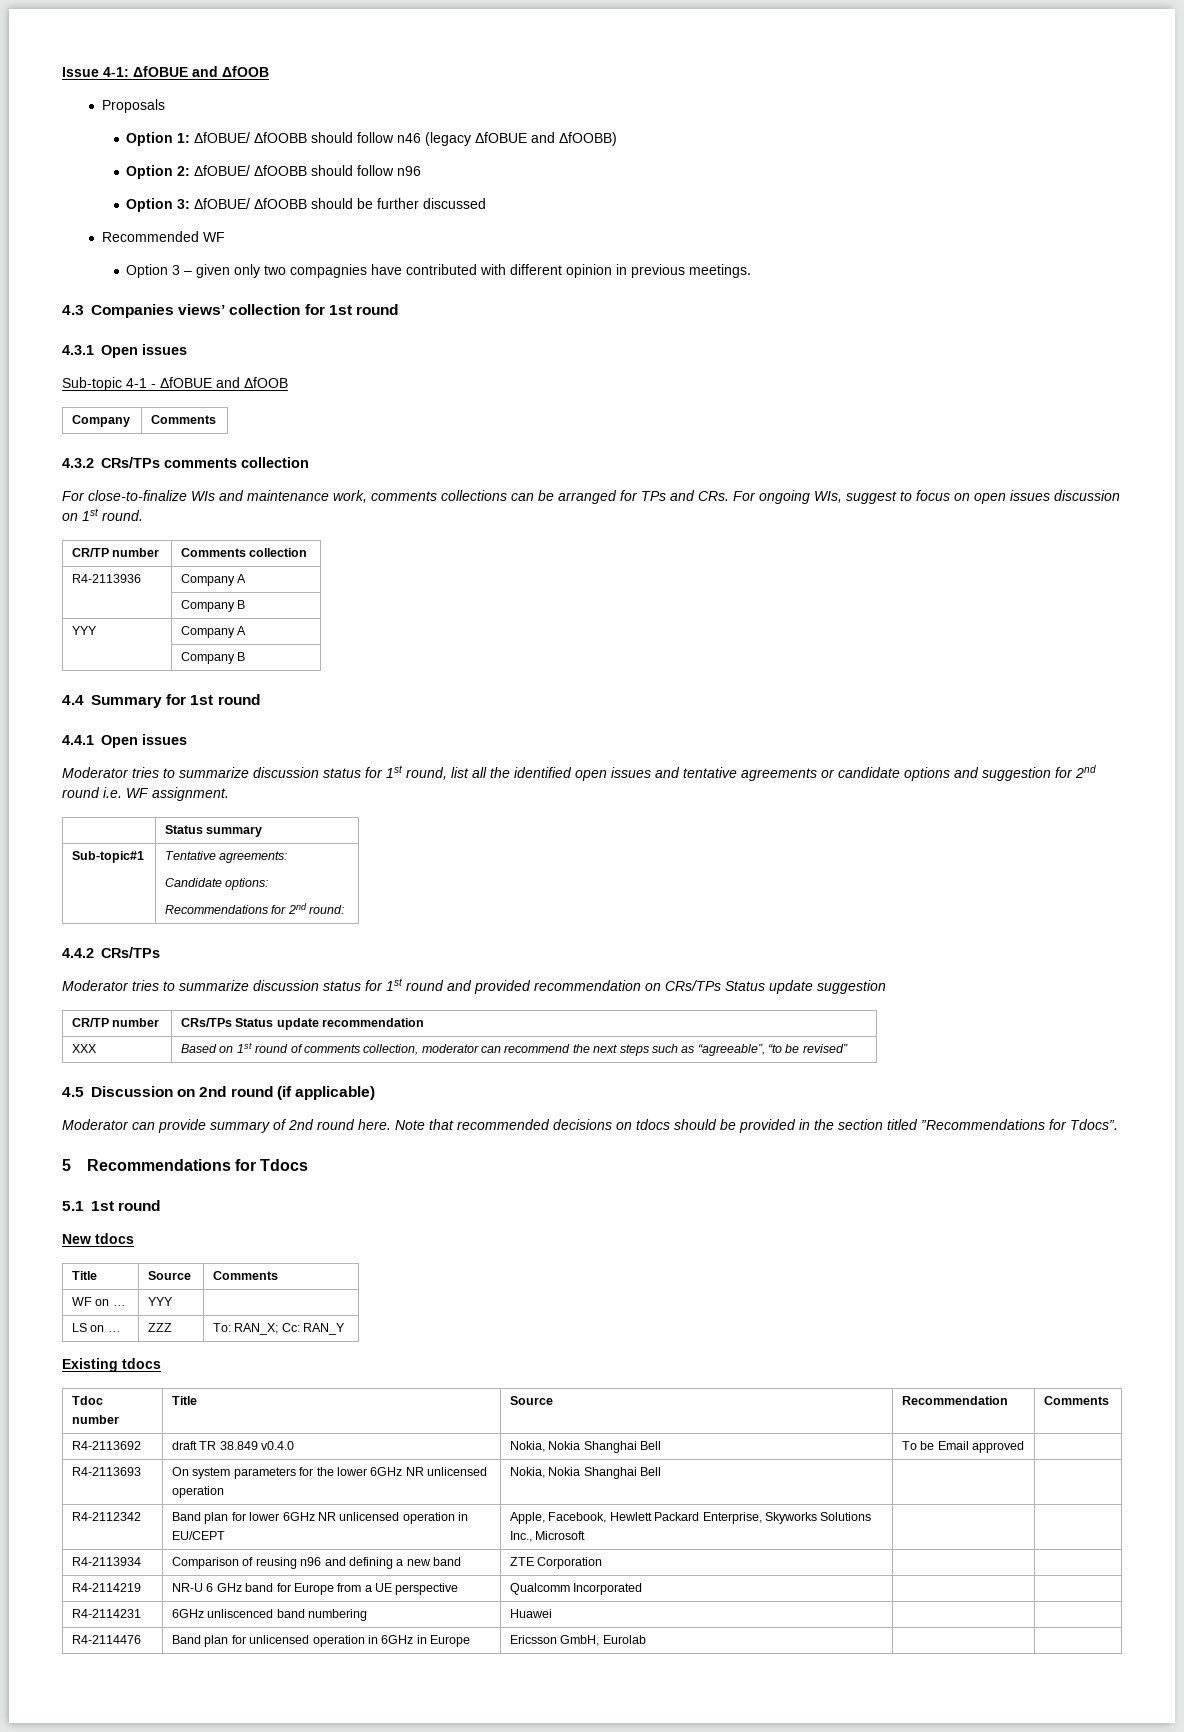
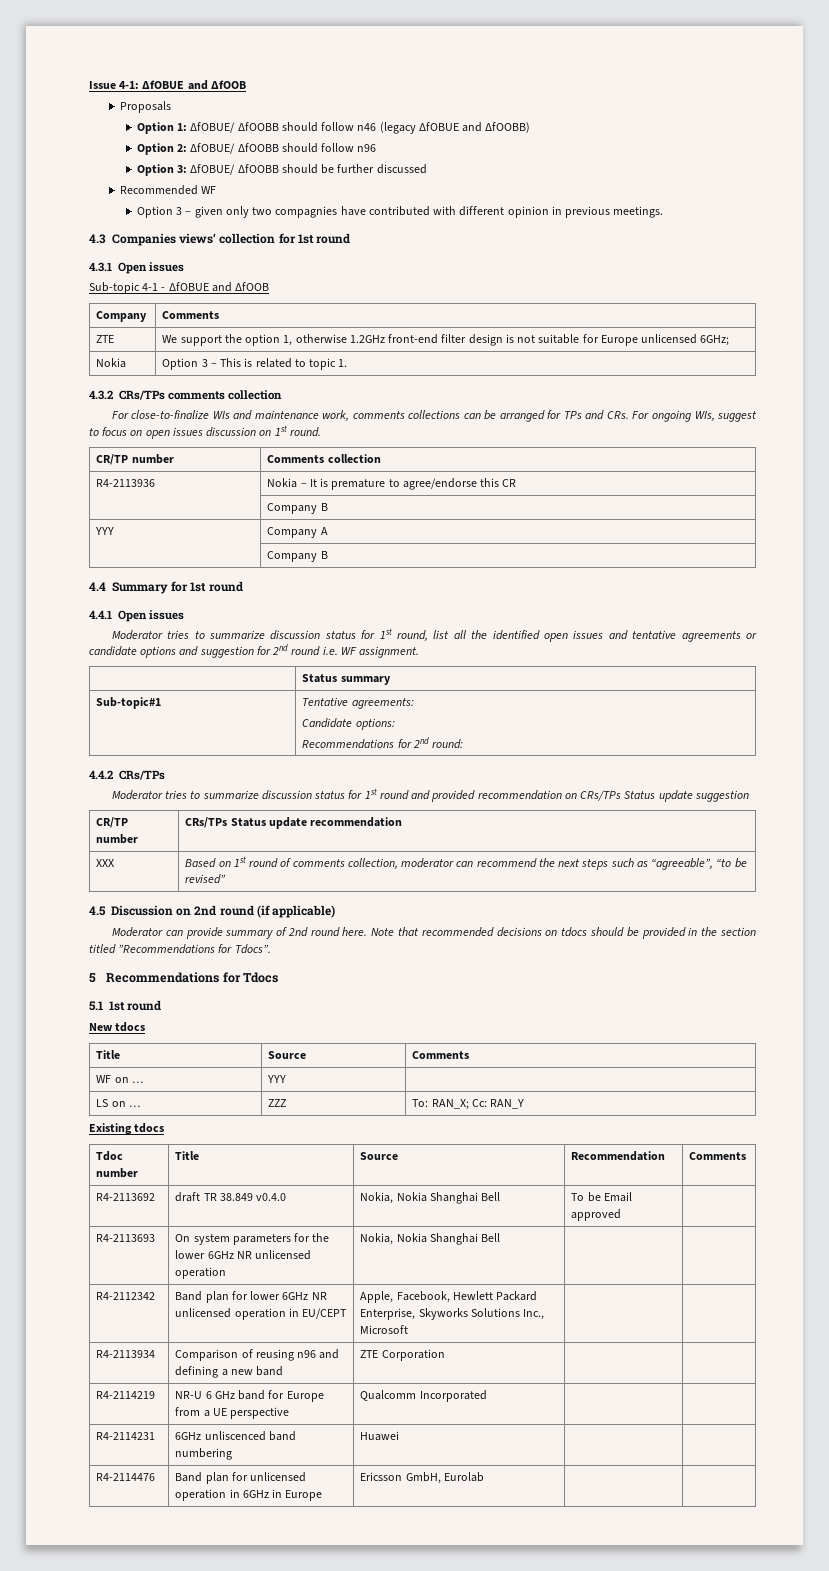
+ ZTE | We support the option 1, otherwise 1.2GHz front-end filter design is not suitable for Europe unlicensed 6GHz;
+ Nokia | Option 3 – This is related to topic 1.
- R4-2113936 | Company A
+ R4-2113936 | Nokia – It is premature to agree/endorse this CR

